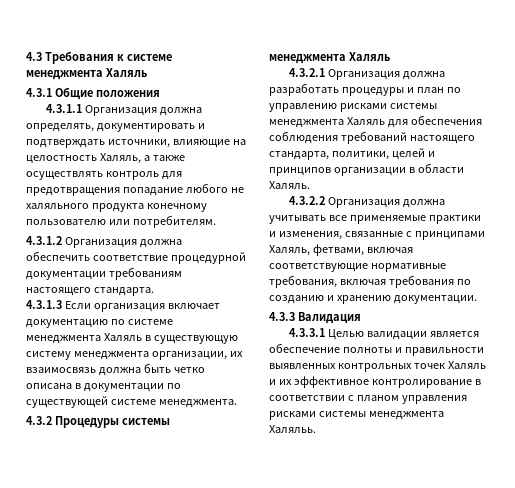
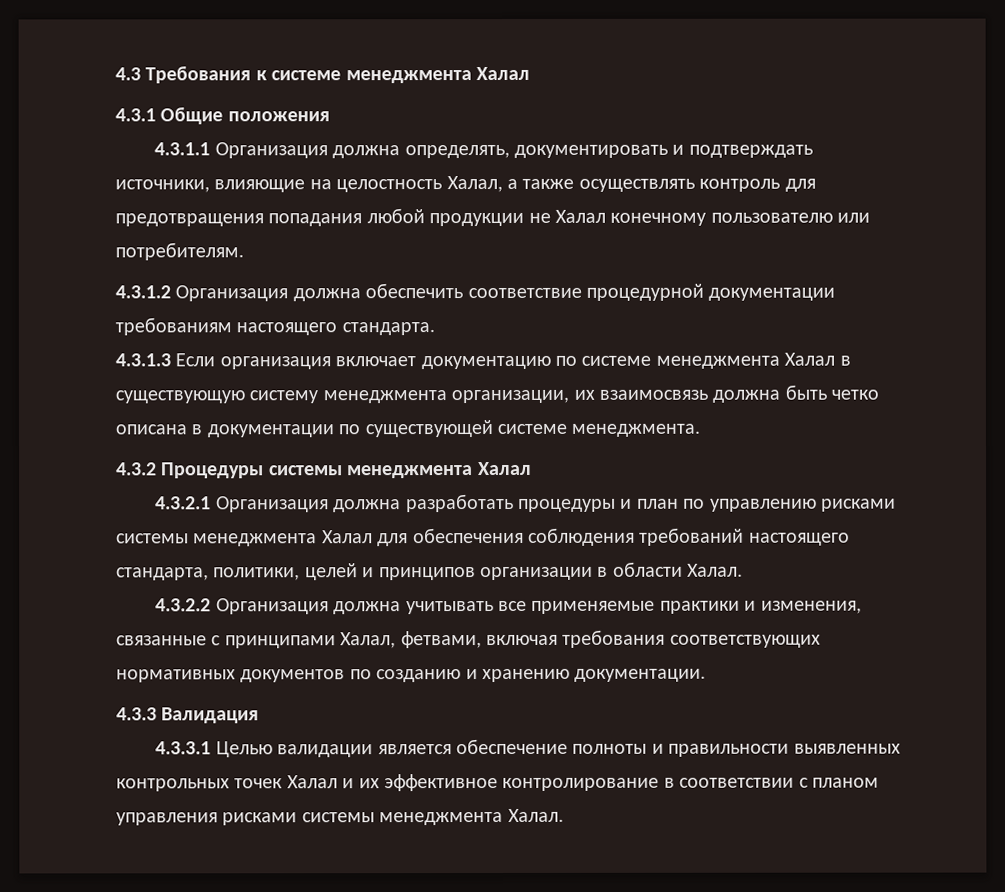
- 4.3 Требования к системе менеджмента Халяль
+ 4.3 Требования к системе менеджмента Халал
- 4.3.1.1 Организация должна определять, документировать и подтверждать источники, влияющие на целостность Халяль, а также осуществлять контроль для предотвращения попадание любого не халяльного продукта конечному пользователю или потребителям.
+ 4.3.1.1 Организация должна определять, документировать и подтверждать источники, влияющие на целостность Халал, а также осуществлять контроль для предотвращения попадания любой продукции не Халал конечному пользователю или потребителям.
- 4.3.1.3 Если организация включает документацию по системе менеджмента Халяль в существующую систему менеджмента организации, их взаимосвязь должна быть четко описана в документации по существующей системе менеджмента.
+ 4.3.1.3 Если организация включает документацию по системе менеджмента Халал в существующую систему менеджмента организации, их взаимосвязь должна быть четко описана в документации по существующей системе менеджмента.
- 4.3.2 Процедуры системы менеджмента Халяль
+ 4.3.2 Процедуры системы менеджмента Халал
- 4.3.2.1 Организация должна разработать процедуры и план по управлению рисками системы менеджмента Халяль для обеспечения соблюдения требований настоящего стандарта, политики, целей и принципов организации в области Халяль.
+ 4.3.2.1 Организация должна разработать процедуры и план по управлению рисками системы менеджмента Халал для обеспечения соблюдения требований настоящего стандарта, политики, целей и принципов организации в области Халал.
- 4.3.2.2 Организация должна учитывать все применяемые практики и изменения, связанные с принципами Халяль, фетвами, включая соответствующие нормативные требования, включая требования по созданию и хранению документации.
+ 4.3.2.2 Организация должна учитывать все применяемые практики и изменения, связанные с принципами Халал, фетвами, включая требования соответствующих нормативных документов по созданию и хранению документации.
- 4.3.3.1 Целью валидации является обеспечение полноты и правильности выявленных контрольных точек Халяль и их эффективное контролирование в соответствии с планом управления рисками системы менеджмента Халяльь.
+ 4.3.3.1 Целью валидации является обеспечение полноты и правильности выявленных контрольных точек Халал и их эффективное контролирование в соответствии с планом управления рисками системы менеджмента Халал.

